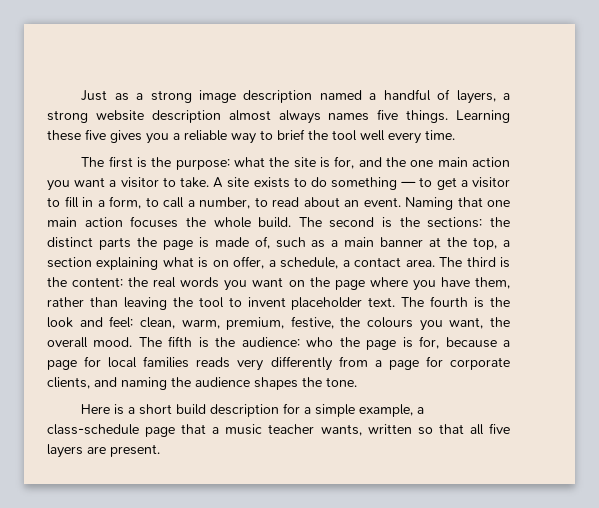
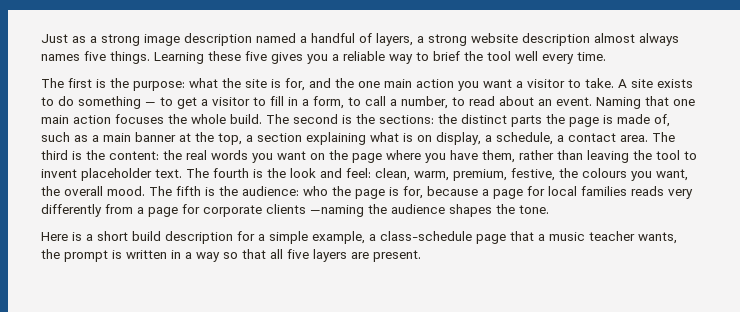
- The second is the sections: the distinct parts the page is made of, such as a main banner at the top, a section explaining what is on offer, a schedule, a contact area.
+ The second is the sections: the distinct parts the page is made of, such as a main banner at the top, a section explaining what is on display, a schedule, a contact area.
- The fifth is the audience: who the page is for, because a page for local families reads very differently from a page for corporate clients, and naming the audience shapes the tone.
+ The fifth is the audience: who the page is for, because a page for local families reads very differently from a page for corporate clients —naming the audience shapes the tone.
- Here is a short build description for a simple example, a class-schedule page that a music teacher wants, written so that all five layers are present.
+ Here is a short build description for a simple example, a class-schedule page that a music teacher wants, the prompt is written in a way so that all five layers are present.

